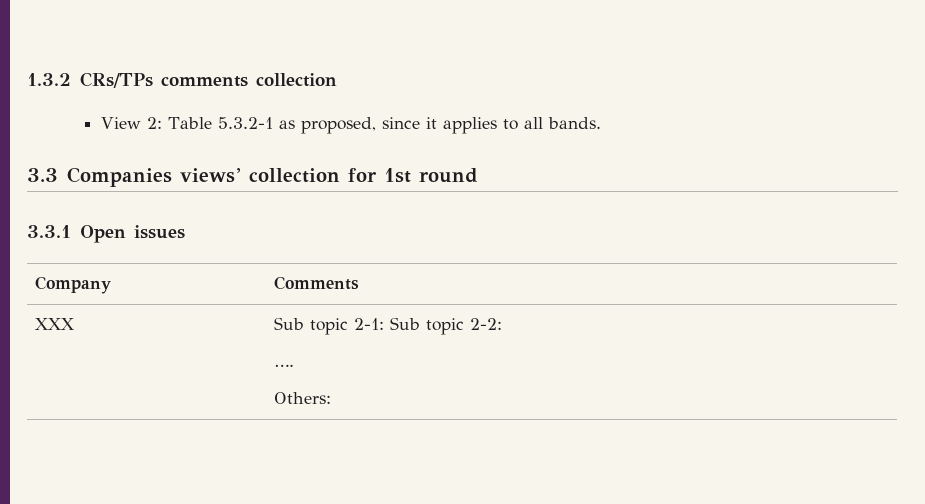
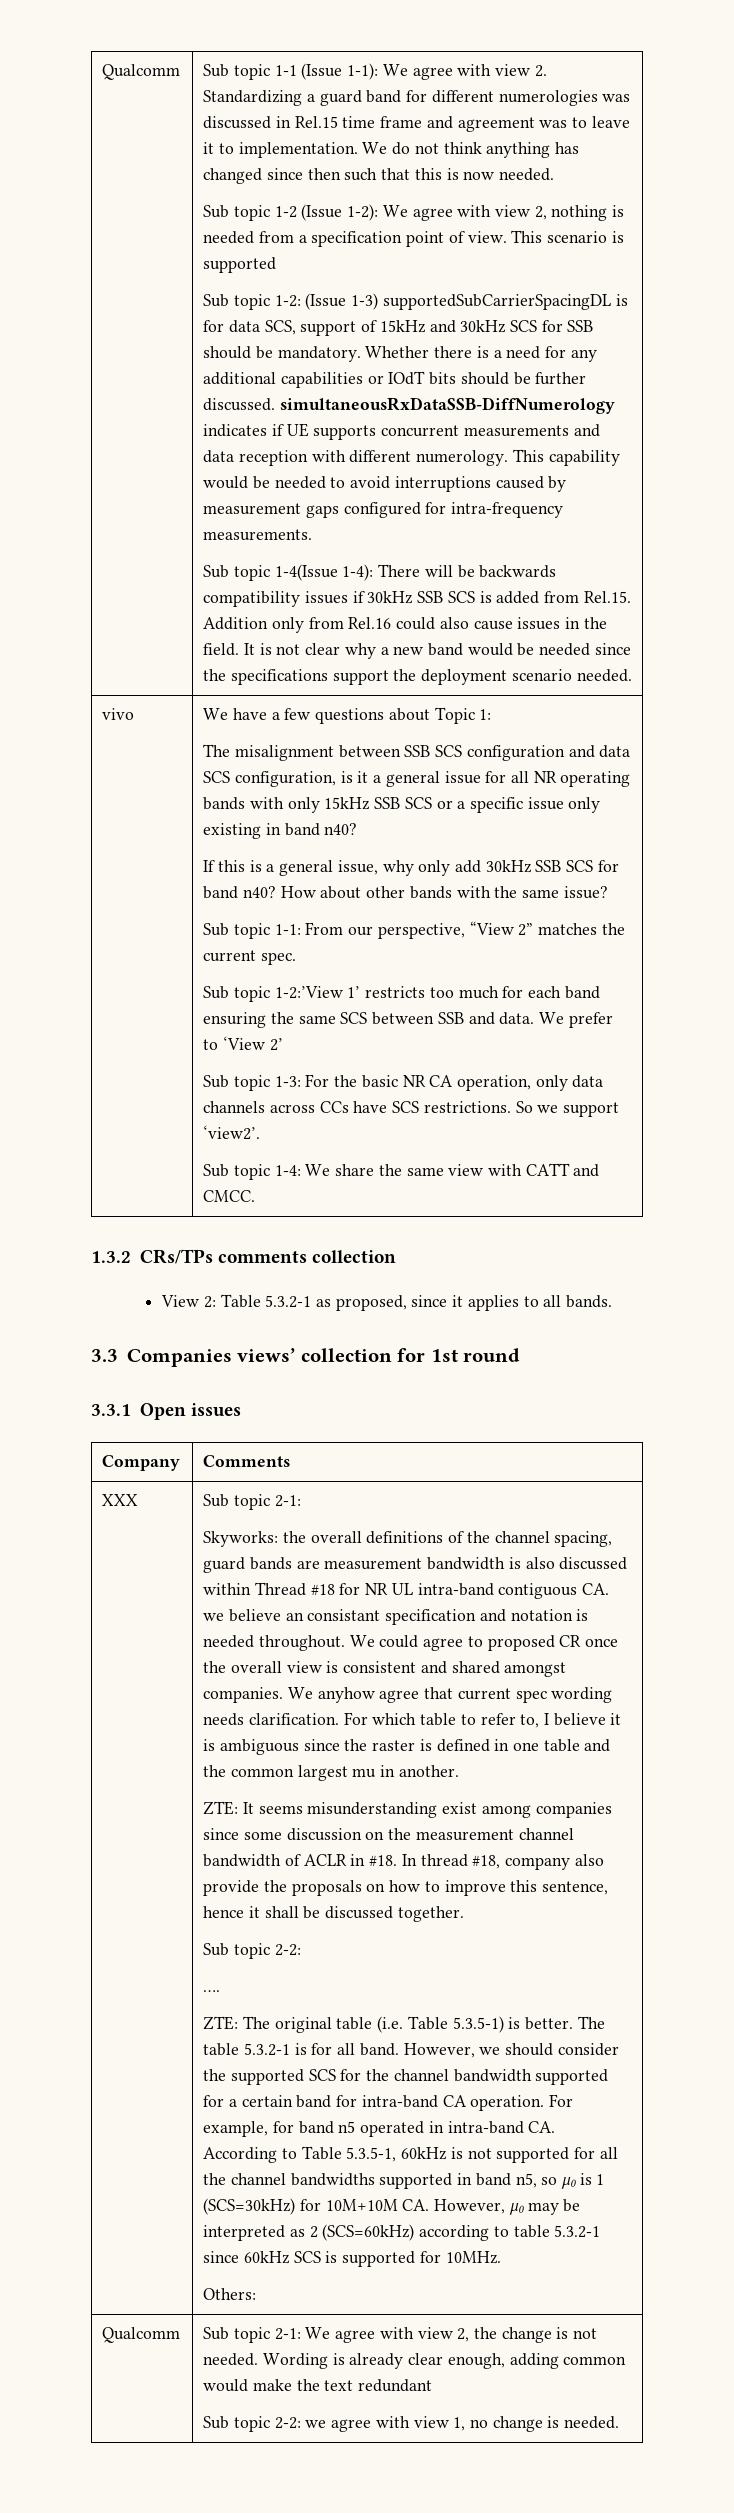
+ Qualcomm | Sub topic 1-1 (Issue 1-1): We agree with view 2. Standardizing a guard band for different numerologies was discussed in Rel.15 time frame and agreement was to leave it to implementation. We do not think anything has changed since then such that this is now needed.
+ Sub topic 1-2 (Issue 1-2): We agree with view 2, nothing is needed from a specification point of view. This scenario is supported
+ Sub topic 1-2: (Issue 1-3) supportedSubCarrierSpacingDL is for data SCS, support of 15kHz and 30kHz SCS for SSB should be mandatory. Whether there is a need for any additional capabilities or IOdT bits should be further discussed. simultaneousRxDataSSB-DiffNumerology indicates if UE supports concurrent measurements and data reception with different numerology. This capability would be needed to avoid interruptions caused by measurement gaps configured for intra-frequency measurements.
+ Sub topic 1-4(Issue 1-4): There will be backwards compatibility issues if 30kHz SSB SCS is added from Rel.15. Addition only from Rel.16 could also cause issues in the field. It is not clear why a new band would be needed since the specifications support the deployment scenario needed.
+ vivo | We have a few questions about Topic 1:
+ The misalignment between SSB SCS configuration and data SCS configuration, is it a general issue for all NR operating bands with only 15kHz SSB SCS or a specific issue only existing in band n40?
+ If this is a general issue, why only add 30kHz SSB SCS for band n40? How about other bands with the same issue?
+ Sub topic 1-1: From our perspective, “View 2” matches the current spec.
+ Sub topic 1-2:’View 1’ restricts too much for each band ensuring the same SCS between SSB and data. We prefer to ‘View 2’
+ Sub topic 1-3: For the basic NR CA operation, only data channels across CCs have SCS restrictions. So we support ‘view2’.
+ Sub topic 1-4: We share the same view with CATT and CMCC.
- XXX | Sub topic 2-1: Sub topic 2-2:
+ XXX | Sub topic 2-1:
+ Skyworks: the overall definitions of the channel spacing, guard bands are measurement bandwidth is also discussed within Thread #18 for NR UL intra-band contiguous CA. we believe an consistant specification and notation is needed throughout. We could agree to proposed CR once the overall view is consistent and shared amongst companies. We anyhow agree that current spec wording needs clarification. For which table to refer to, I believe it is ambiguous since the raster is defined in one table and the common largest mu in another.
+ ZTE: It seems misunderstanding exist among companies since some discussion on the measurement channel bandwidth of ACLR in #18. In thread #18, company also provide the proposals on how to improve this sentence, hence it shall be discussed together.
+ Sub topic 2-2:
  ….
+ ZTE: The original table (i.e. Table 5.3.5-1) is better. The table 5.3.2-1 is for all band. However, we should consider the supported SCS for the channel bandwidth supported for a certain band for intra-band CA operation. For example, for band n5 operated in intra-band CA. According to Table 5.3.5-1, 60kHz is not supported for all the channel bandwidths supported in band n5, so μ0 is 1 (SCS=30kHz) for 10M+10M CA. However, μ0 may be interpreted as 2 (SCS=60kHz) according to table 5.3.2-1 since 60kHz SCS is supported for 10MHz.
  Others:
+ Qualcomm | Sub topic 2-1: We agree with view 2, the change is not needed. Wording is already clear enough, adding common would make the text redundant
+ Sub topic 2-2: we agree with view 1, no change is needed.

